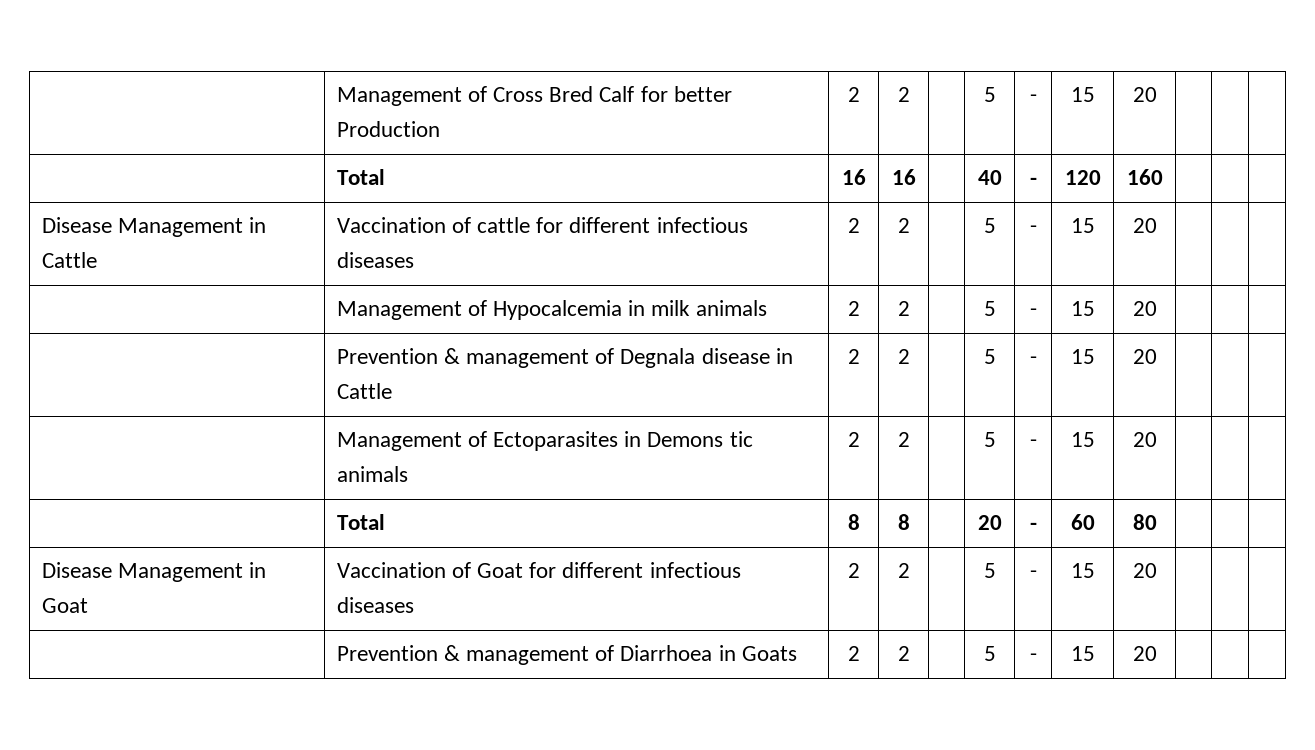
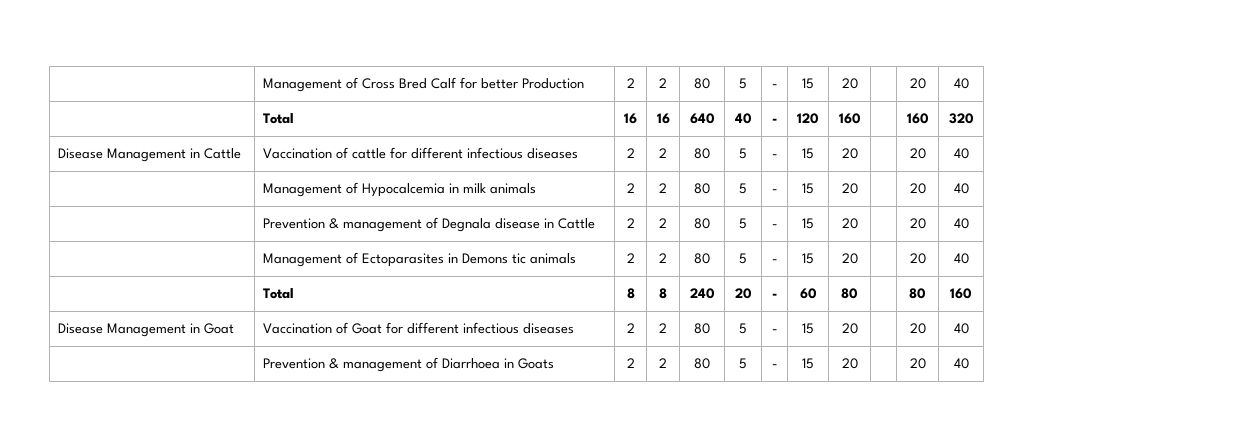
- | Management of Cross Bred Calf for better Production | 2 | 2 | | 5 | - | 15 | 20 | | |
+ | Management of Cross Bred Calf for better Production | 2 | 2 | 80 | 5 | - | 15 | 20 | | 20 | 40
- | Total | 16 | 16 | | 40 | - | 120 | 160 | | |
+ | Total | 16 | 16 | 640 | 40 | - | 120 | 160 | | 160 | 320
- Disease Management in Cattle | Vaccination of cattle for different infectious diseases | 2 | 2 | | 5 | - | 15 | 20 | | |
+ Disease Management in Cattle | Vaccination of cattle for different infectious diseases | 2 | 2 | 80 | 5 | - | 15 | 20 | | 20 | 40
- | Management of Hypocalcemia in milk animals | 2 | 2 | | 5 | - | 15 | 20 | | |
+ | Management of Hypocalcemia in milk animals | 2 | 2 | 80 | 5 | - | 15 | 20 | | 20 | 40
- | Prevention & management of Degnala disease in Cattle | 2 | 2 | | 5 | - | 15 | 20 | | |
+ | Prevention & management of Degnala disease in Cattle | 2 | 2 | 80 | 5 | - | 15 | 20 | | 20 | 40
- | Management of Ectoparasites in Demons tic animals | 2 | 2 | | 5 | - | 15 | 20 | | |
+ | Management of Ectoparasites in Demons tic animals | 2 | 2 | 80 | 5 | - | 15 | 20 | | 20 | 40
- | Total | 8 | 8 | | 20 | - | 60 | 80 | | |
+ | Total | 8 | 8 | 240 | 20 | - | 60 | 80 | | 80 | 160
- Disease Management in Goat | Vaccination of Goat for different infectious diseases | 2 | 2 | | 5 | - | 15 | 20 | | |
+ Disease Management in Goat | Vaccination of Goat for different infectious diseases | 2 | 2 | 80 | 5 | - | 15 | 20 | | 20 | 40
- | Prevention & management of Diarrhoea in Goats | 2 | 2 | | 5 | - | 15 | 20 | | |
+ | Prevention & management of Diarrhoea in Goats | 2 | 2 | 80 | 5 | - | 15 | 20 | | 20 | 40

